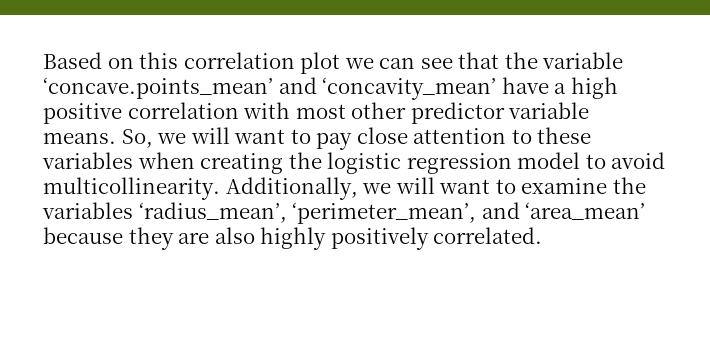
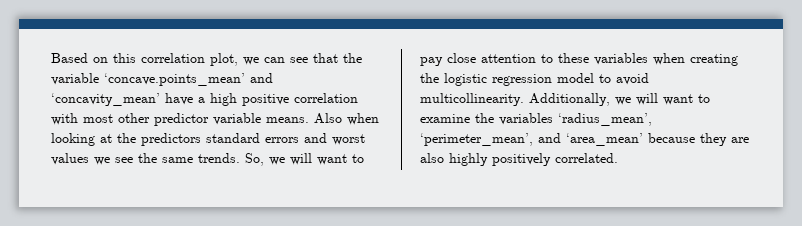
- Based on this correlation plot we can see that the variable ‘concave.points_mean’ and ‘concavity_mean’ have a high positive correlation with most other predictor variable means.
+ Based on this correlation plot, we can see that the variable ‘concave.points_mean’ and ‘concavity_mean’ have a high positive correlation with most other predictor variable means.
+ Also when looking at the predictors standard errors and worst values we see the same trends.

